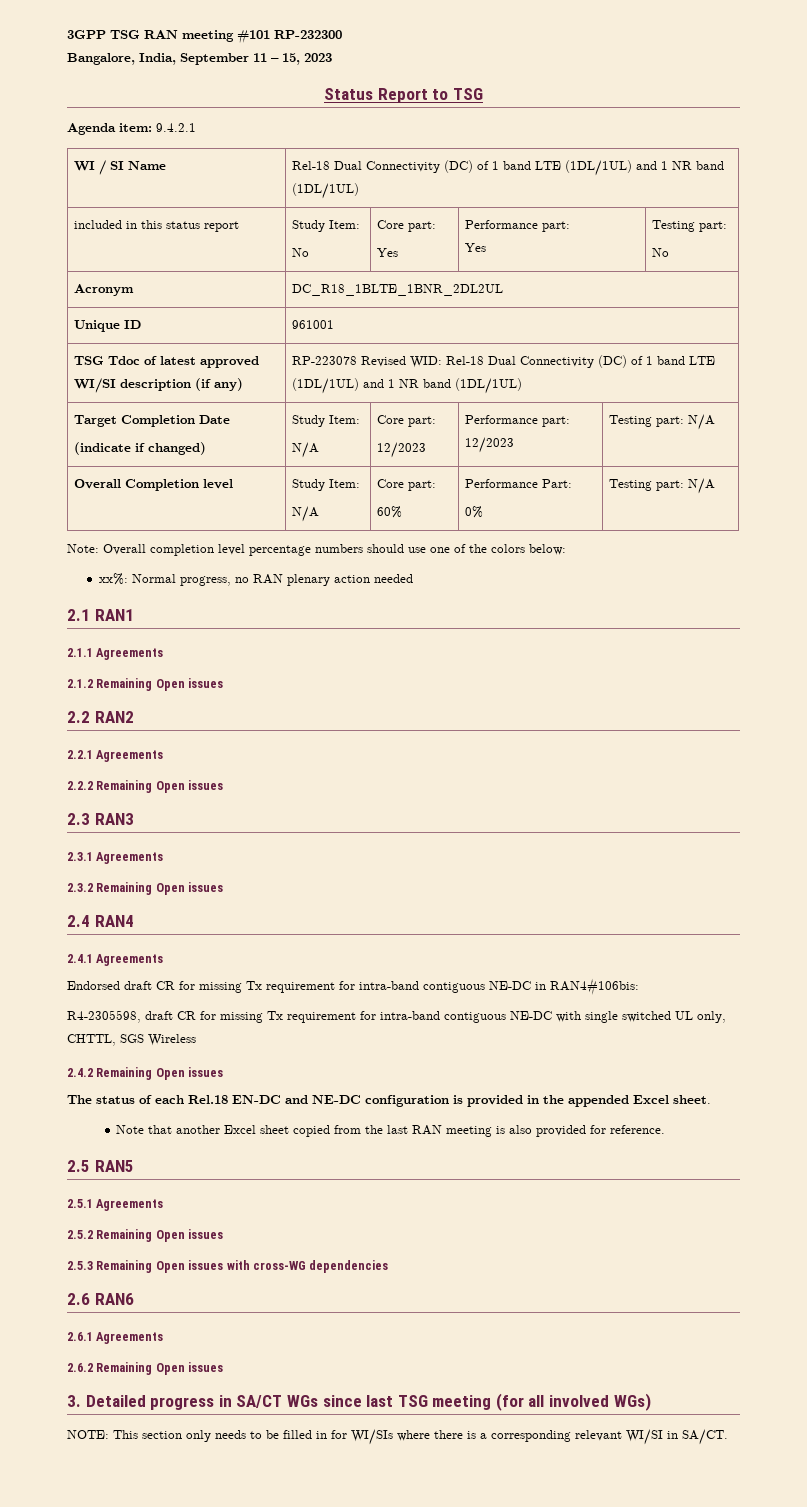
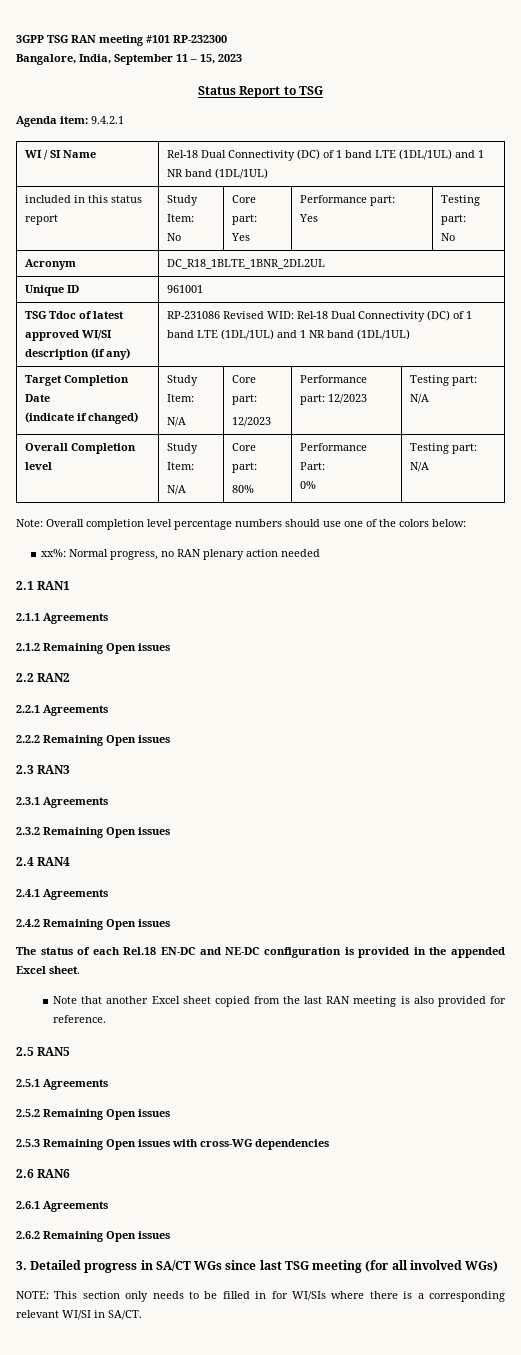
- TSG Tdoc of latest approved WI/SI description (if any) | RP-223078 Revised WID: Rel-18 Dual Connectivity (DC) of 1 band LTE (1DL/1UL) and 1 NR band (1DL/1UL)
+ TSG Tdoc of latest approved WI/SI description (if any) | RP-231086 Revised WID: Rel-18 Dual Connectivity (DC) of 1 band LTE (1DL/1UL) and 1 NR band (1DL/1UL)
  Overall Completion level | Study Item:
  N/A | Core part:
- 60% | Performance Part:
+ 80% | Performance Part:
- Endorsed draft CR for missing Tx requirement for intra-band contiguous NE-DC in RAN4#106bis:
- R4-2305598, draft CR for missing Tx requirement for intra-band contiguous NE-DC with single switched UL only, CHTTL, SGS Wireless

